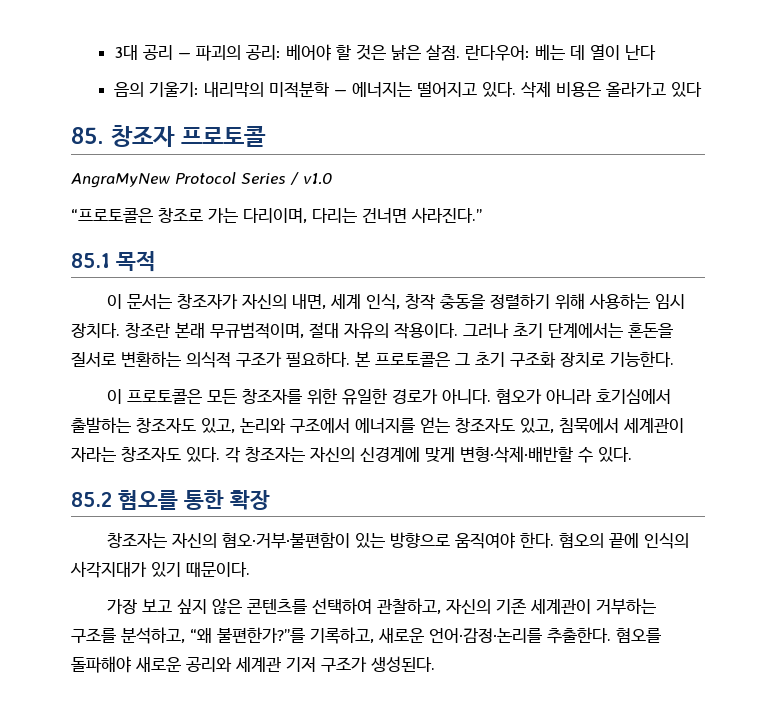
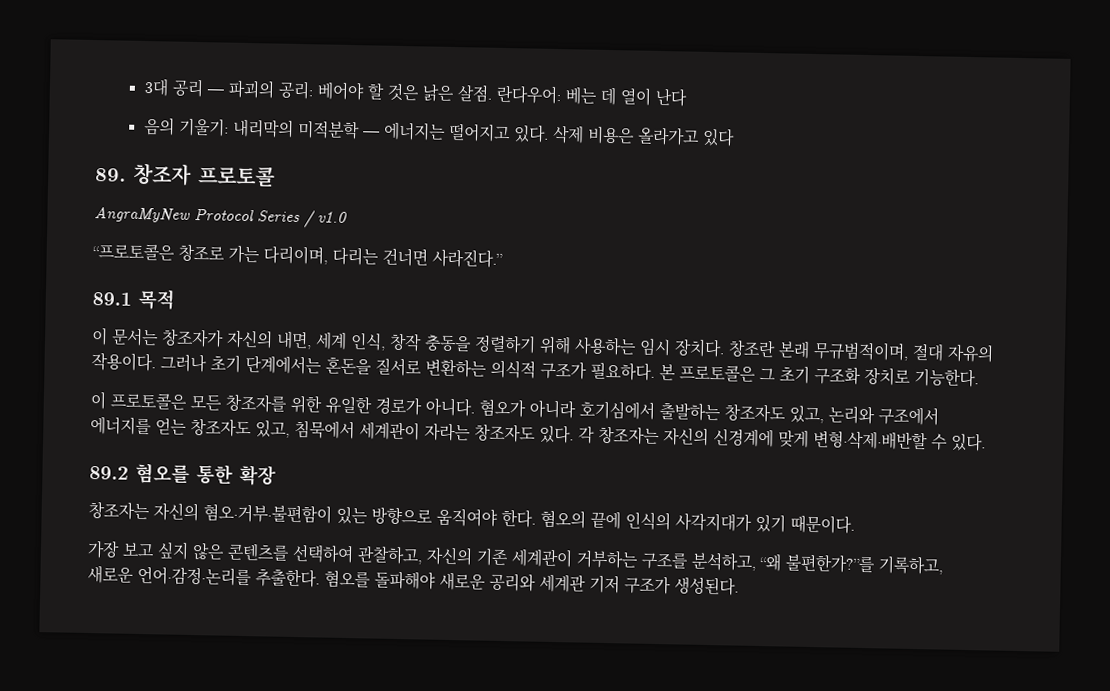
- 85. 창조자 프로토콜
+ 89. 창조자 프로토콜
- 85.1 목적
+ 89.1 목적
- 85.2 혐오를 통한 확장
+ 89.2 혐오를 통한 확장

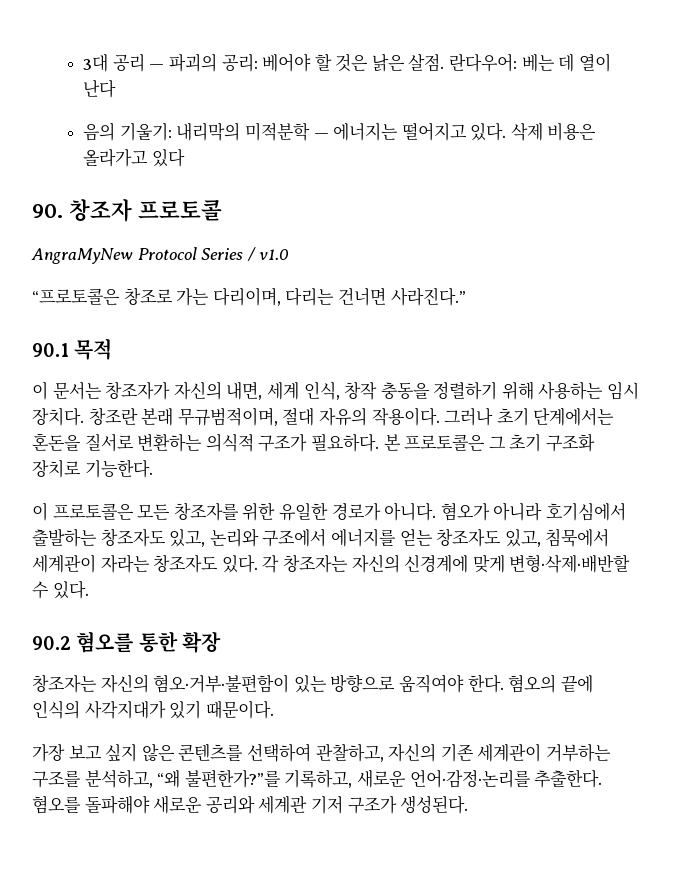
- 89. 창조자 프로토콜
+ 90. 창조자 프로토콜
- 89.1 목적
+ 90.1 목적
- 89.2 혐오를 통한 확장
+ 90.2 혐오를 통한 확장

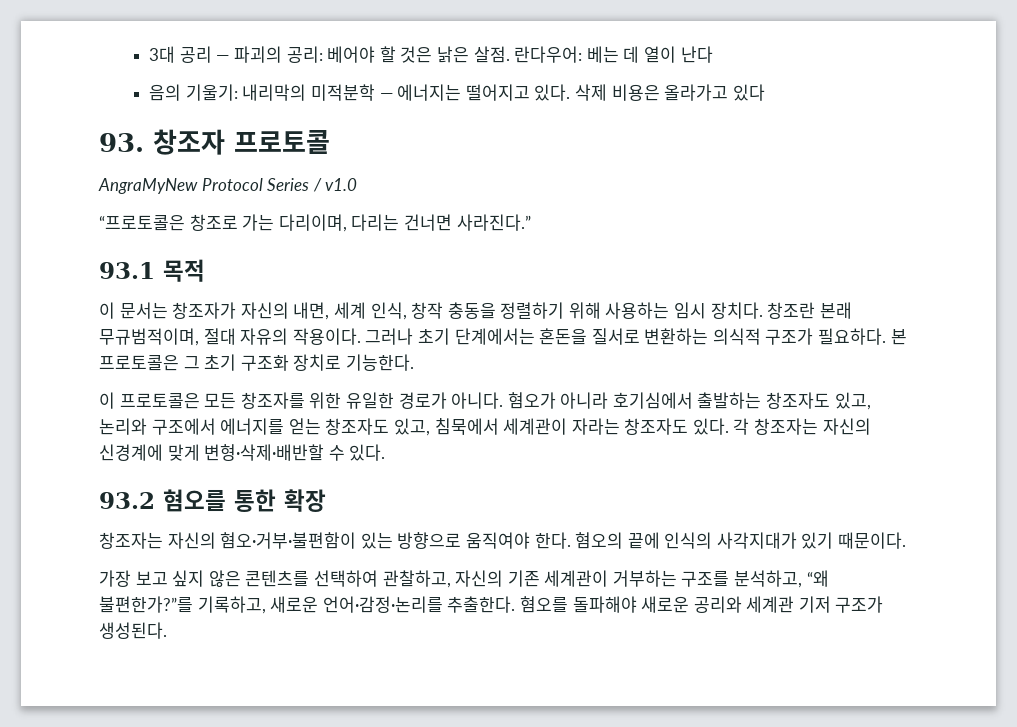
- 90. 창조자 프로토콜
+ 93. 창조자 프로토콜
- 90.1 목적
+ 93.1 목적
- 90.2 혐오를 통한 확장
+ 93.2 혐오를 통한 확장

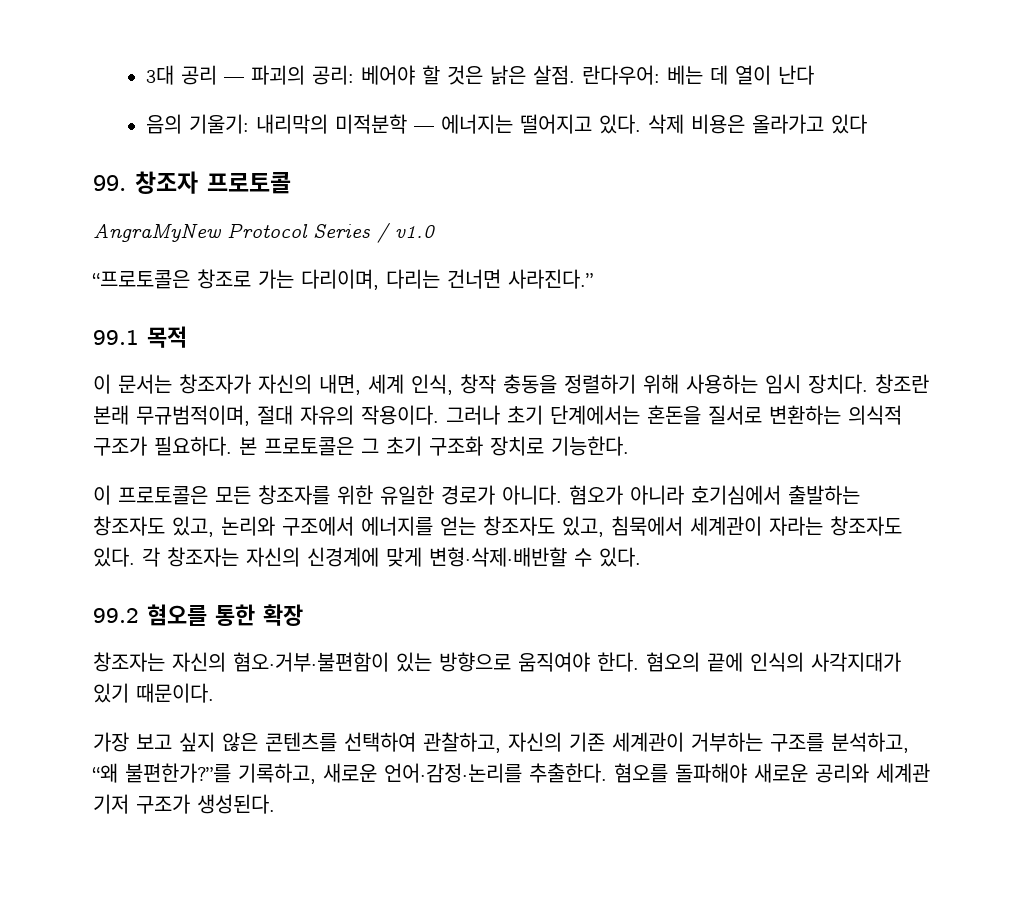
- 93. 창조자 프로토콜
+ 99. 창조자 프로토콜
- 93.1 목적
+ 99.1 목적
- 93.2 혐오를 통한 확장
+ 99.2 혐오를 통한 확장

